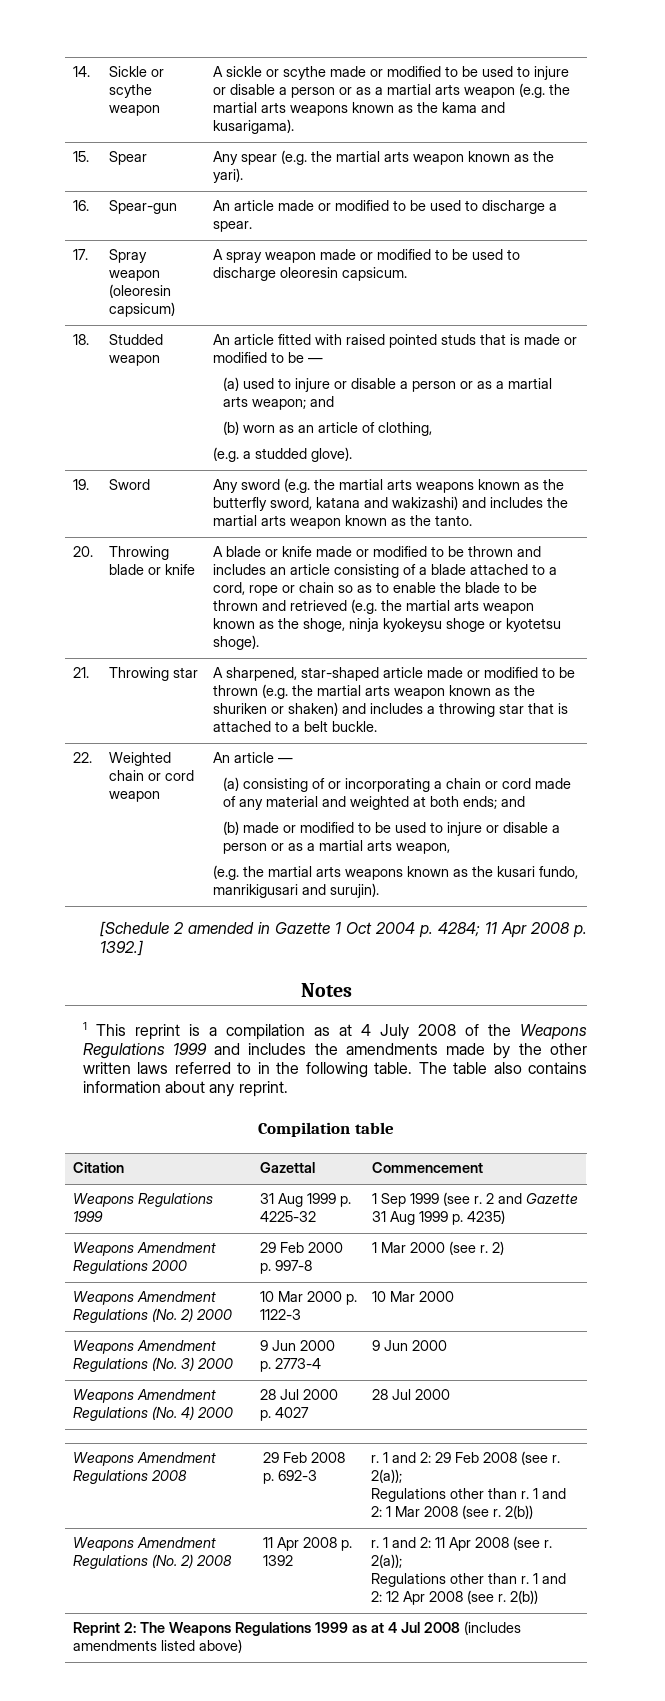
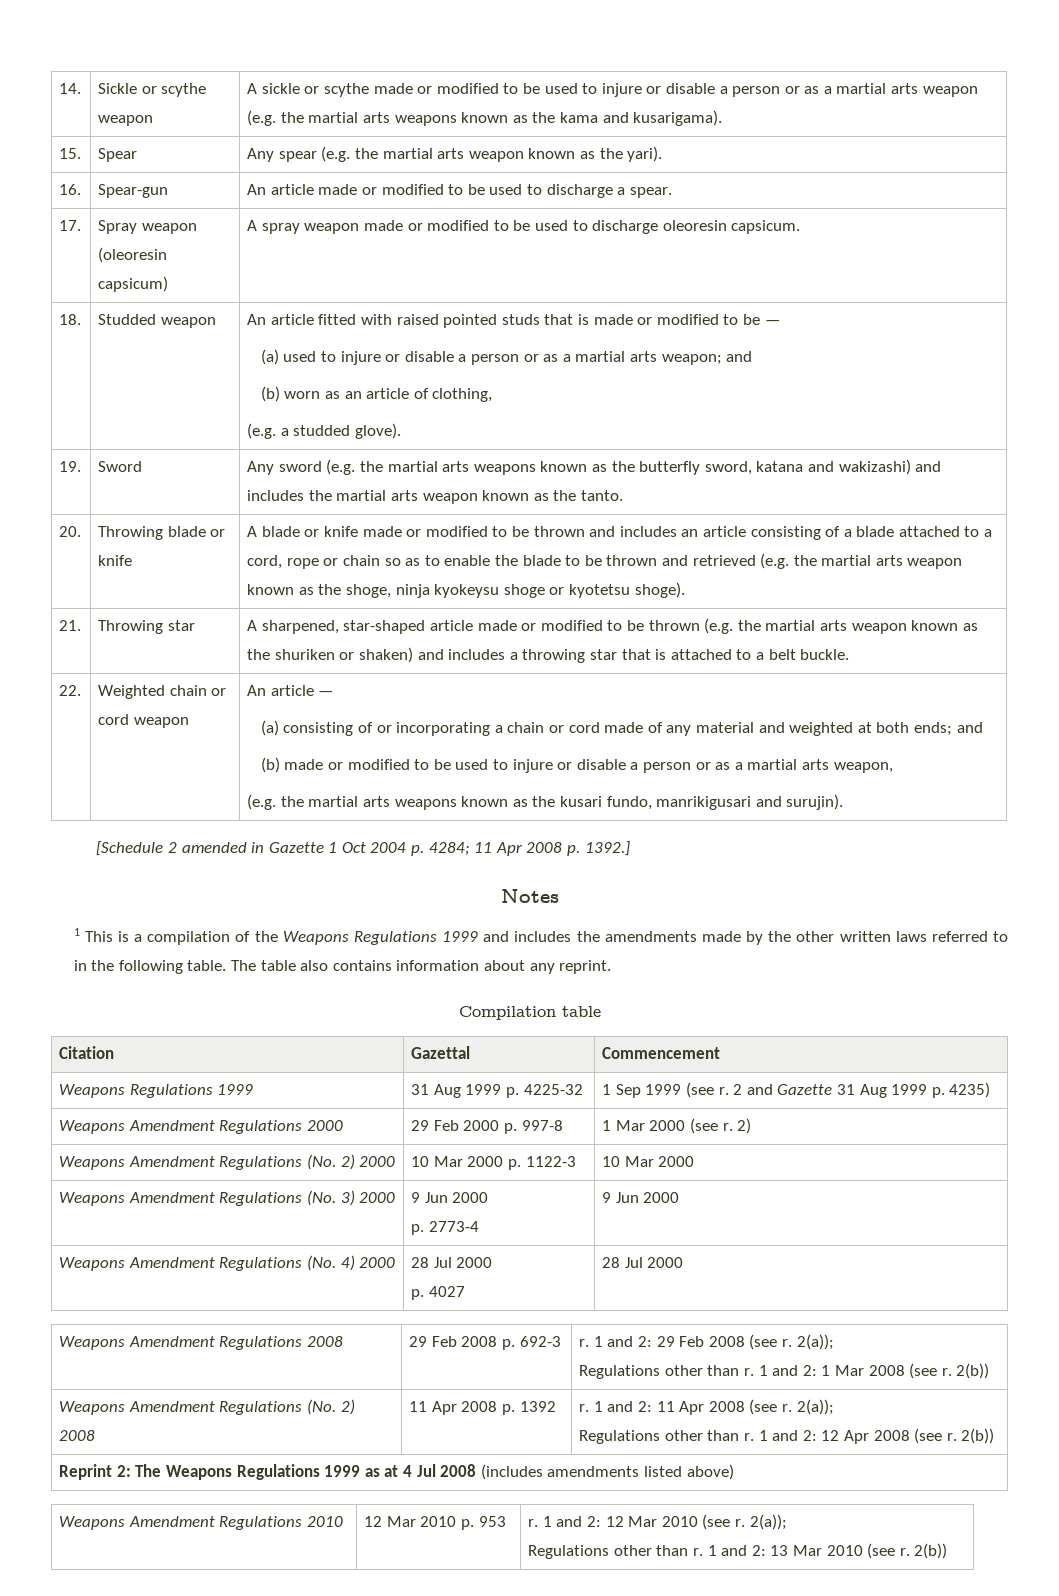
- 1 This reprint is a compilation as at 4 July 2008 of the Weapons Regulations 1999 and includes the amendments made by the other written laws referred to in the following table.
+ 1 This is a compilation of the Weapons Regulations 1999 and includes the amendments made by the other written laws referred to in the following table.
+ Weapons Amendment Regulations 2010 | 12 Mar 2010 p. 953 | r. 1 and 2: 12 Mar 2010 (see r. 2(a));
+ Regulations other than r. 1 and 2: 13 Mar 2010 (see r. 2(b))

